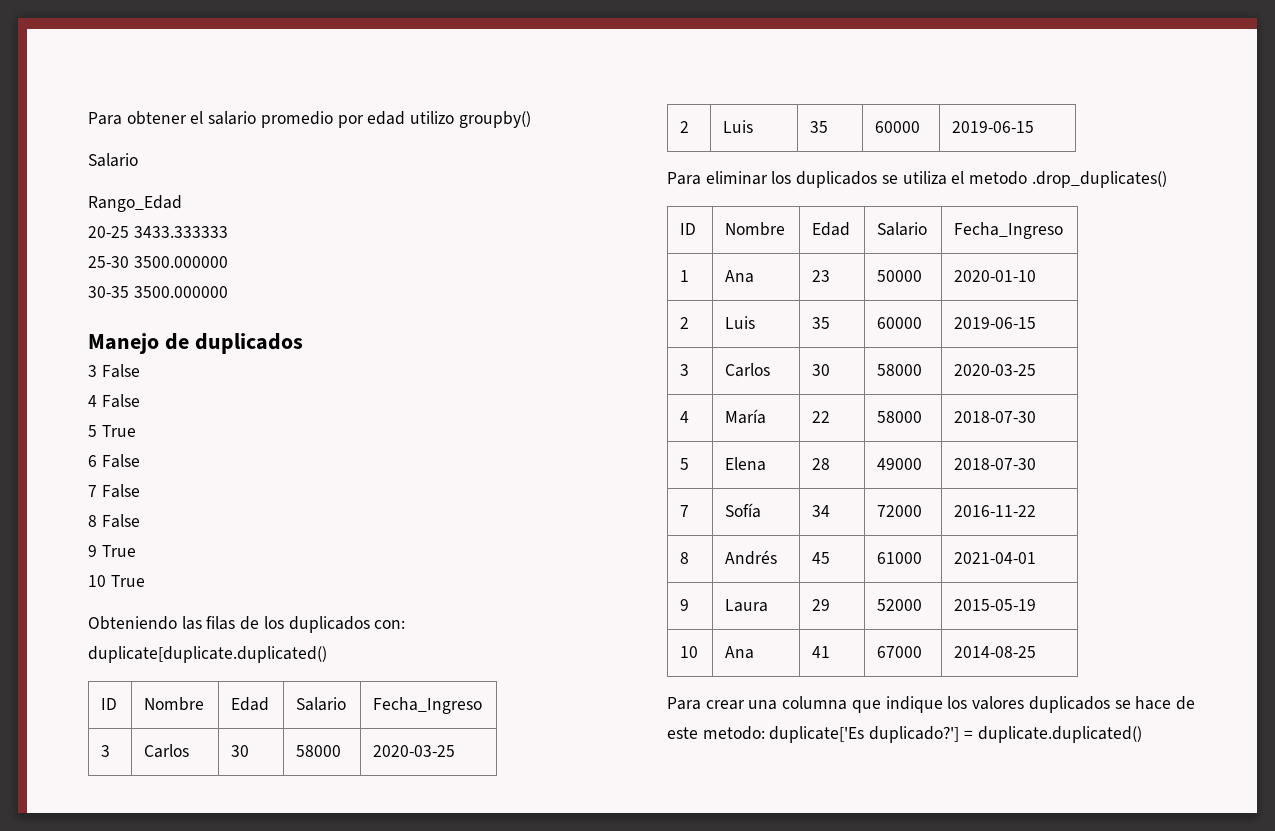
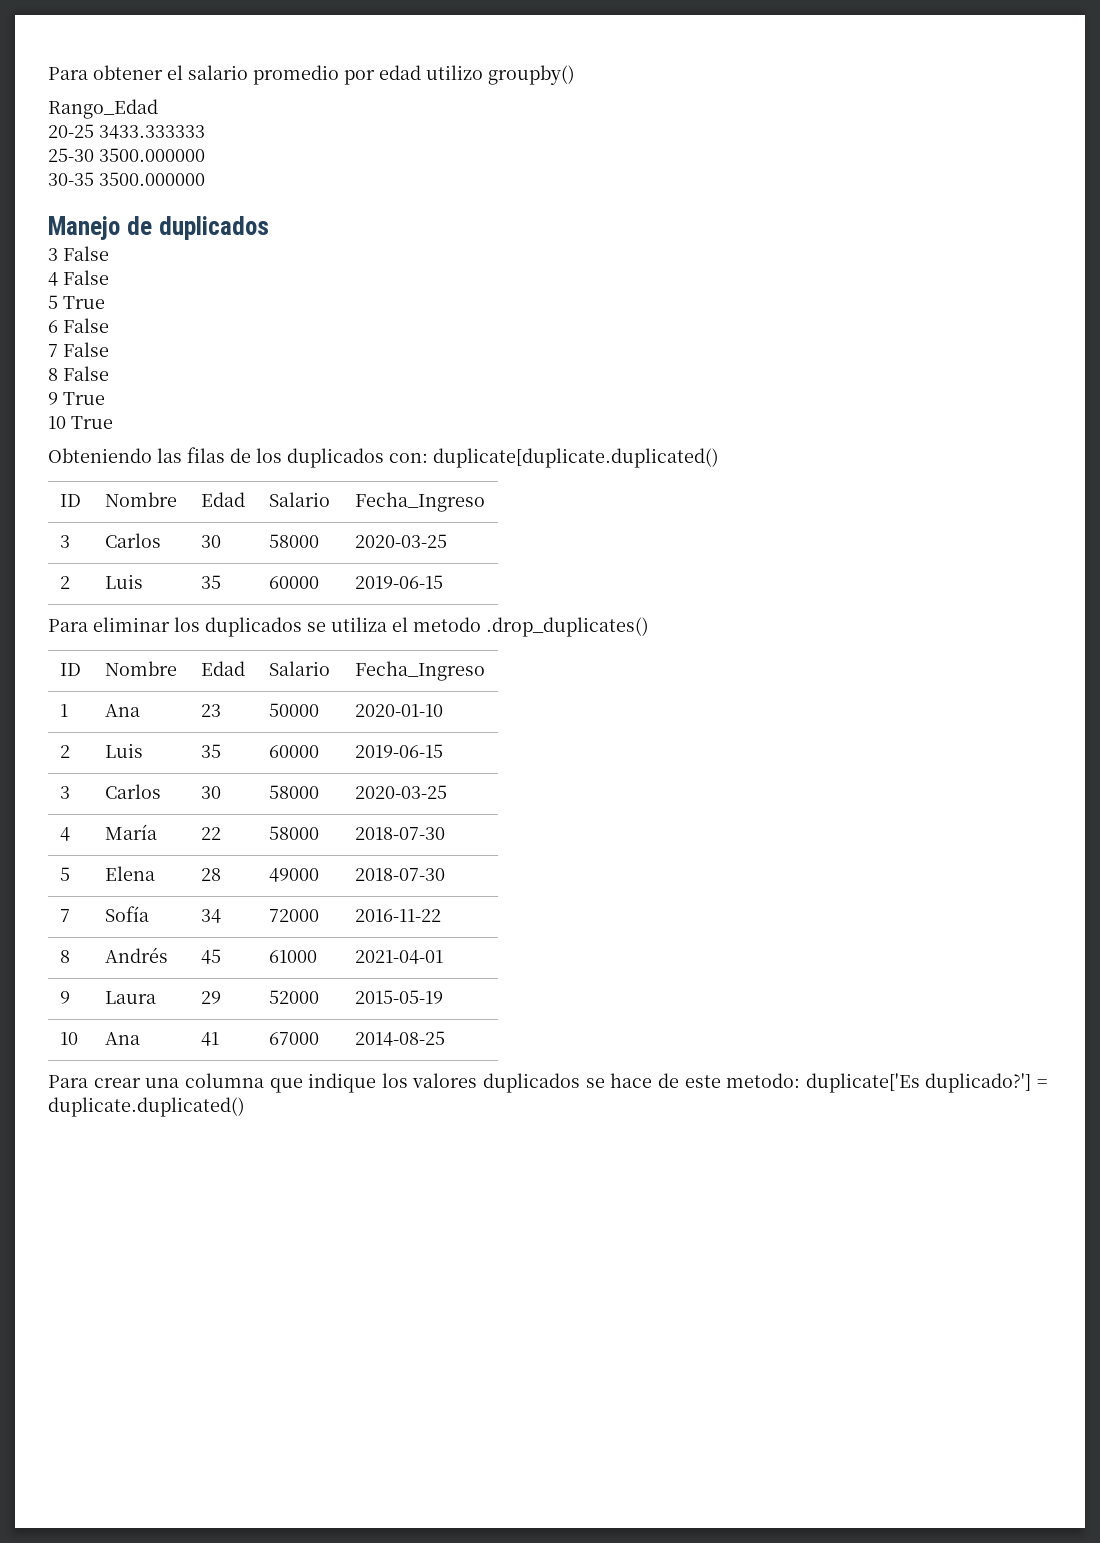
  Para obtener el salario promedio por edad utilizo groupby()
- Salario

